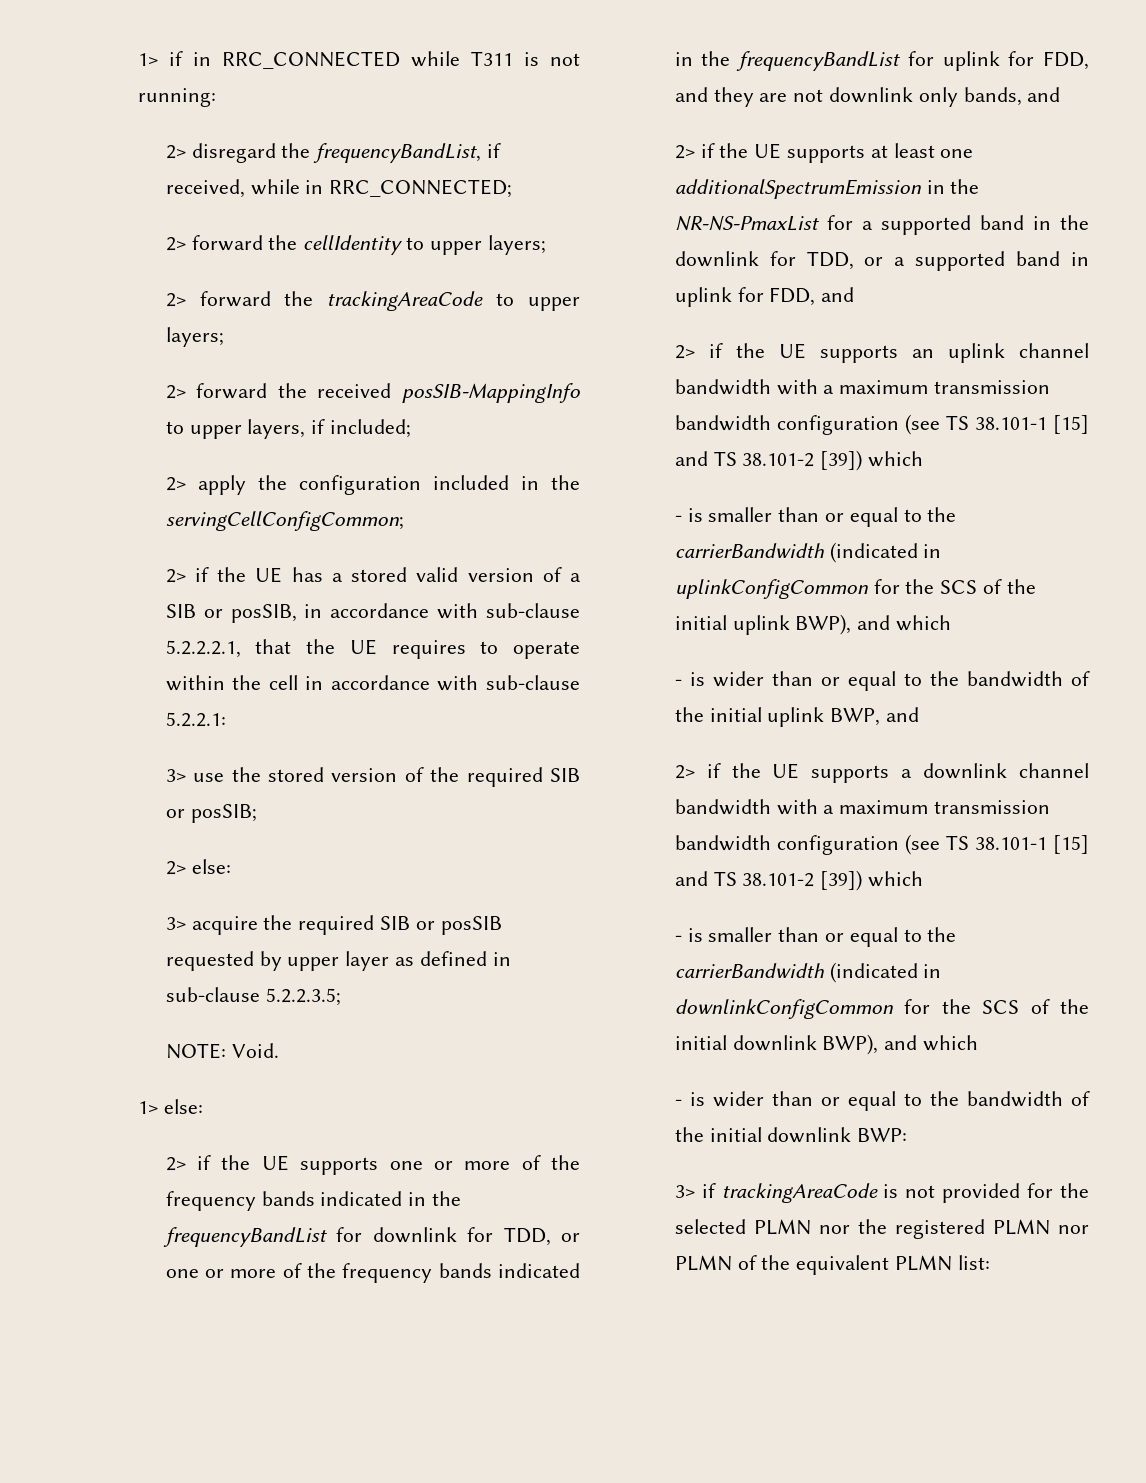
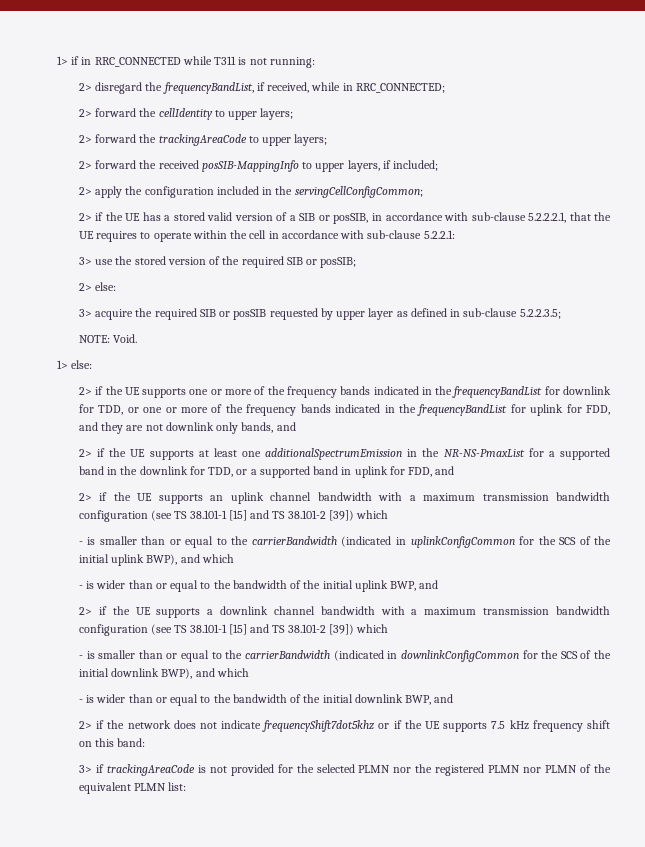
- - is wider than or equal to the bandwidth of the initial downlink BWP:
+ - is wider than or equal to the bandwidth of the initial downlink BWP, and
+ 2> if the network does not indicate frequencyShift7dot5khz or if the UE supports 7.5 kHz frequency shift on this band:

